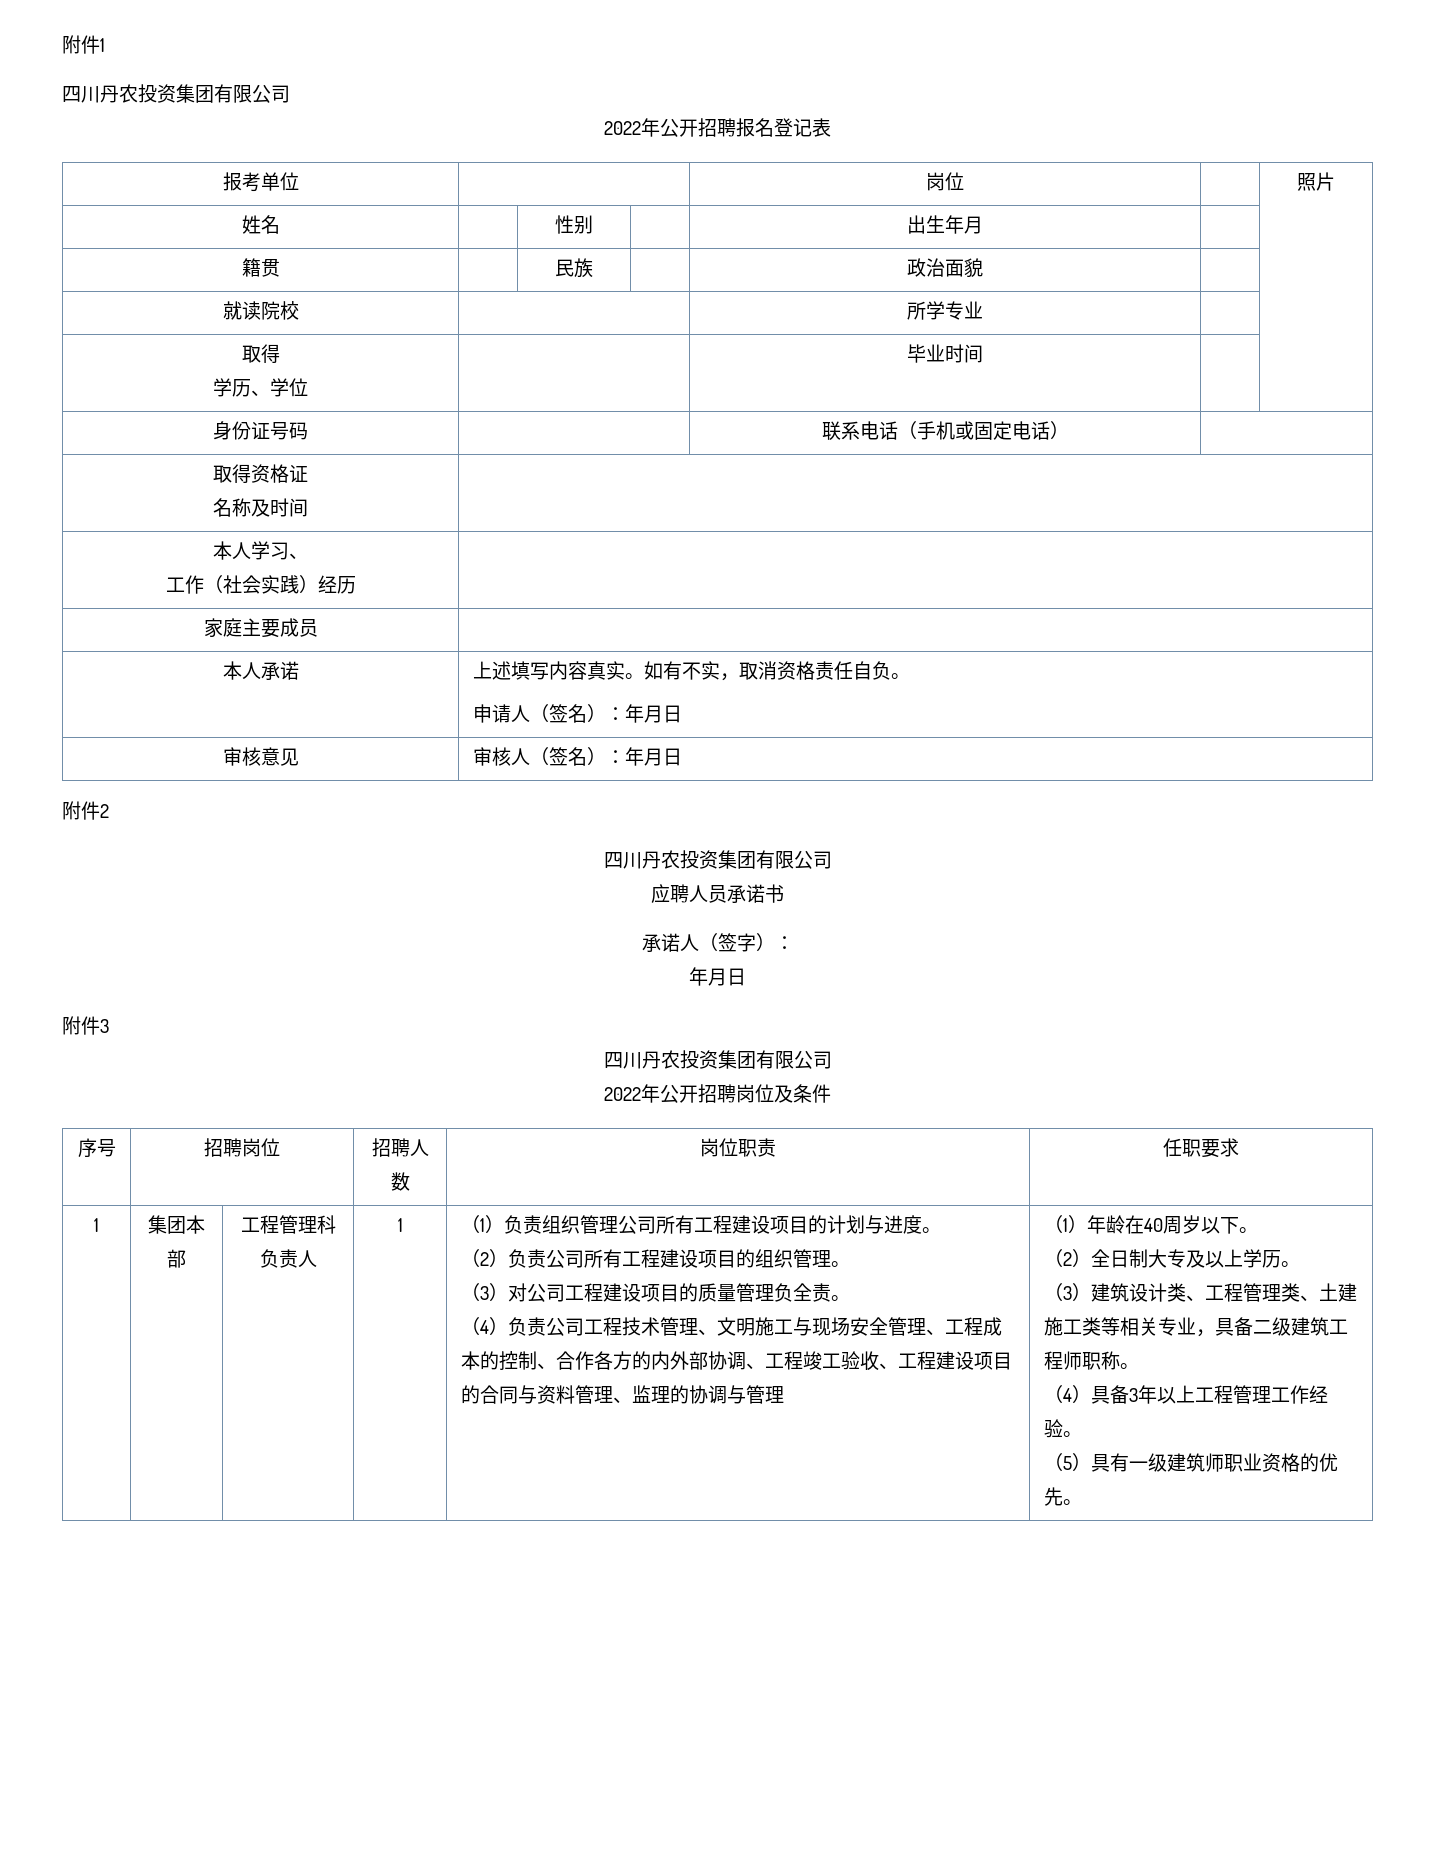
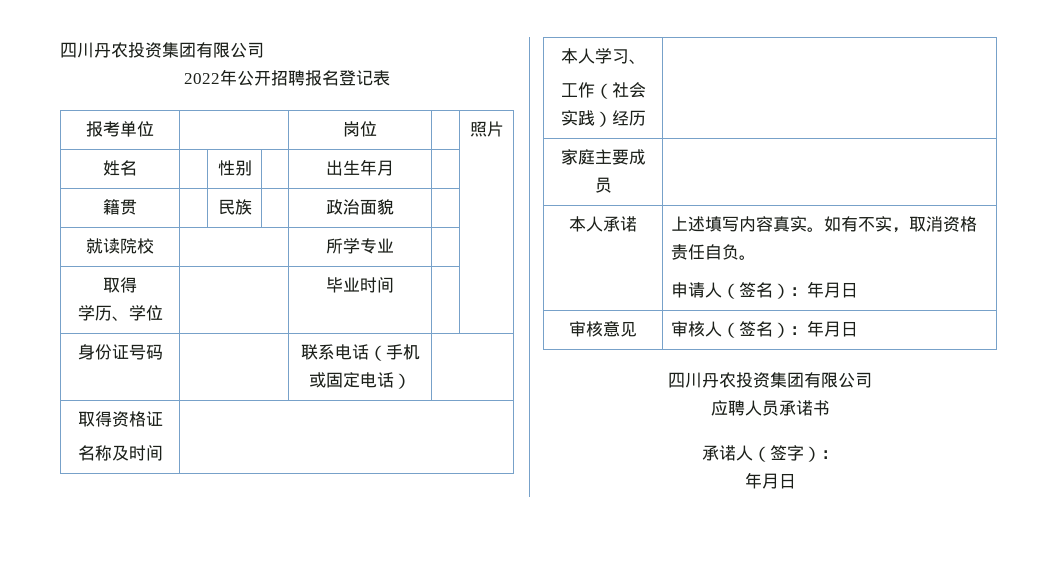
- 附件1
- 附件2
- 附件3
- 四川丹农投资集团有限公司
- 2022年公开招聘岗位及条件
- 序号 | 招聘岗位 | 招聘人数 | 岗位职责 | 任职要求
- 1 | 集团本部 | 工程管理科负责人 | 1 | （1）负责组织管理公司所有工程建设项目的计划与进度。
- （2）负责公司所有工程建设项目的组织管理。
- （3）对公司工程建设项目的质量管理负全责。
- （4）负责公司工程技术管理、文明施工与现场安全管理、工程成本的控制、合作各方的内外部协调、工程竣工验收、工程建设项目的合同与资料管理、监理的协调与管理 | （1）年龄在40周岁以下。
- （2）全日制大专及以上学历。
- （3）建筑设计类、工程管理类、土建施工类等相关专业，具备二级建筑工程师职称。
- （4）具备3年以上工程管理工作经验。
- （5）具有一级建筑师职业资格的优先。

